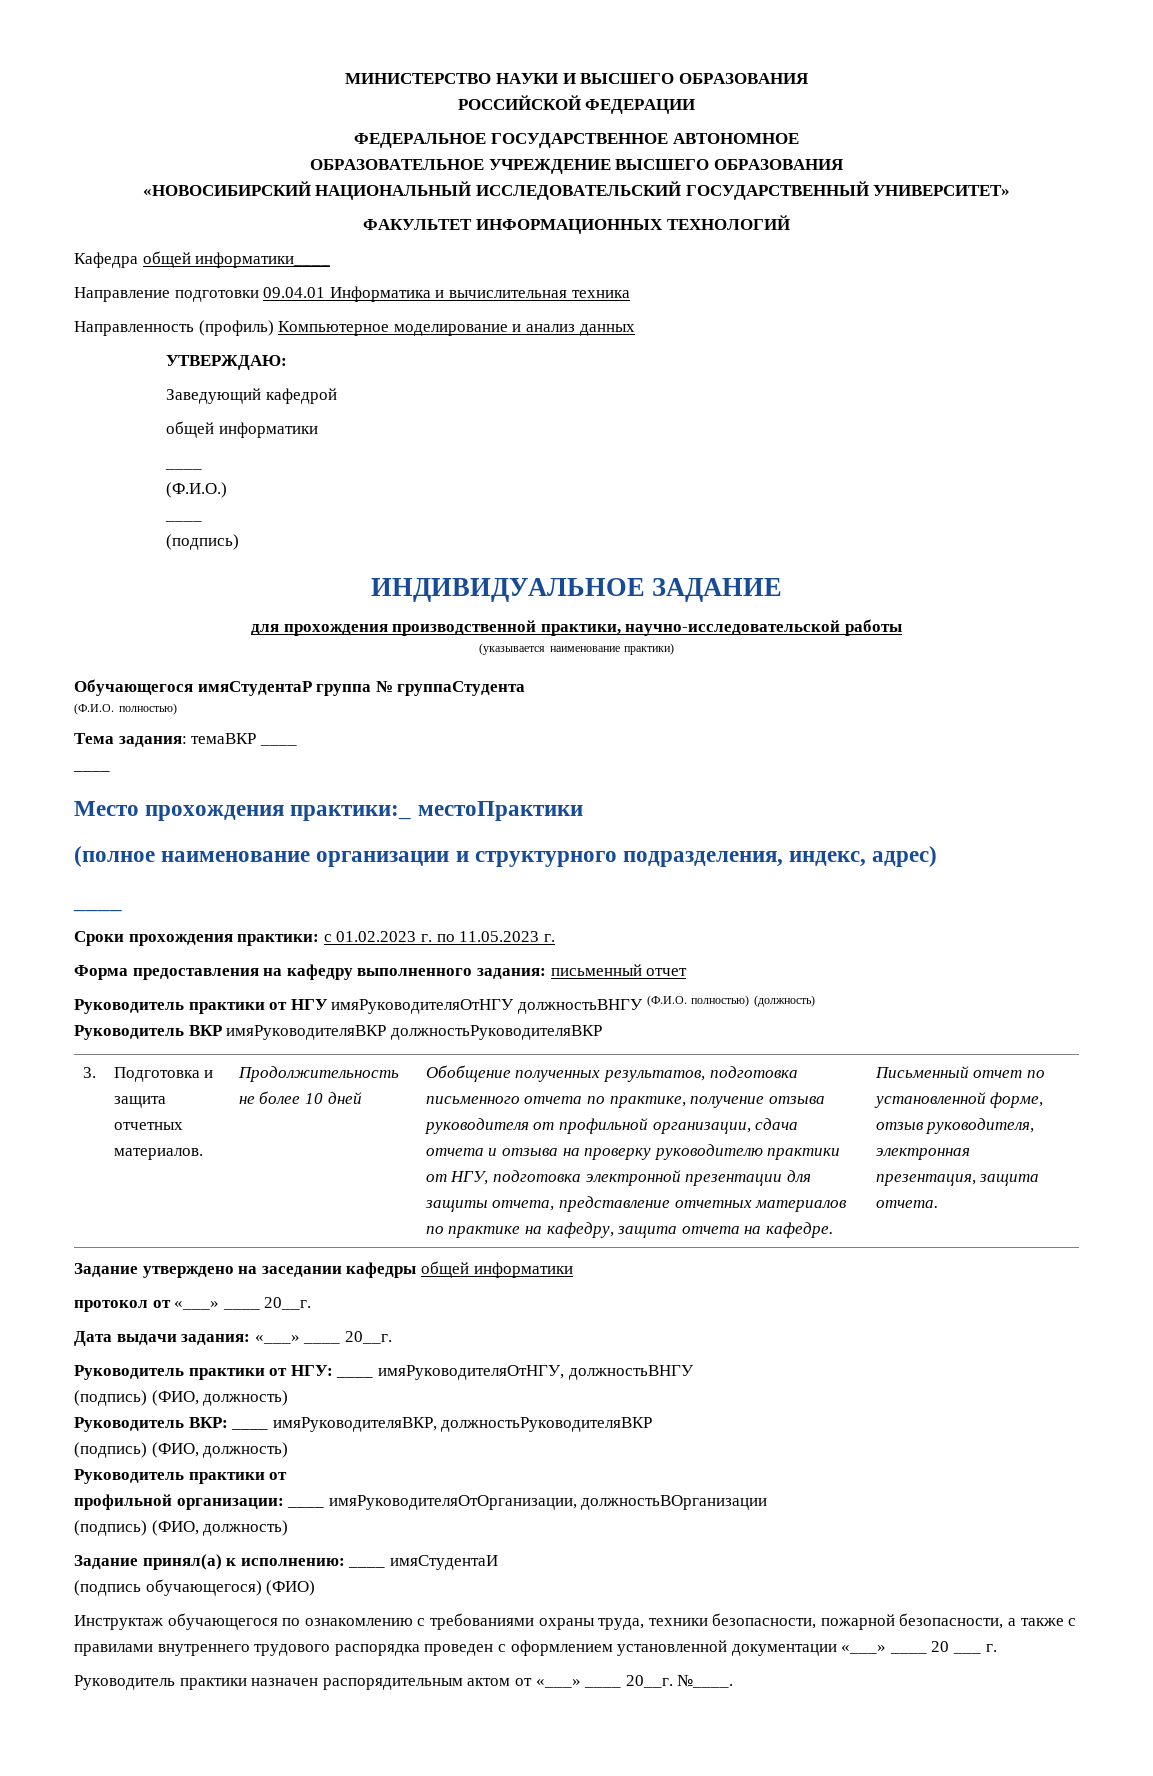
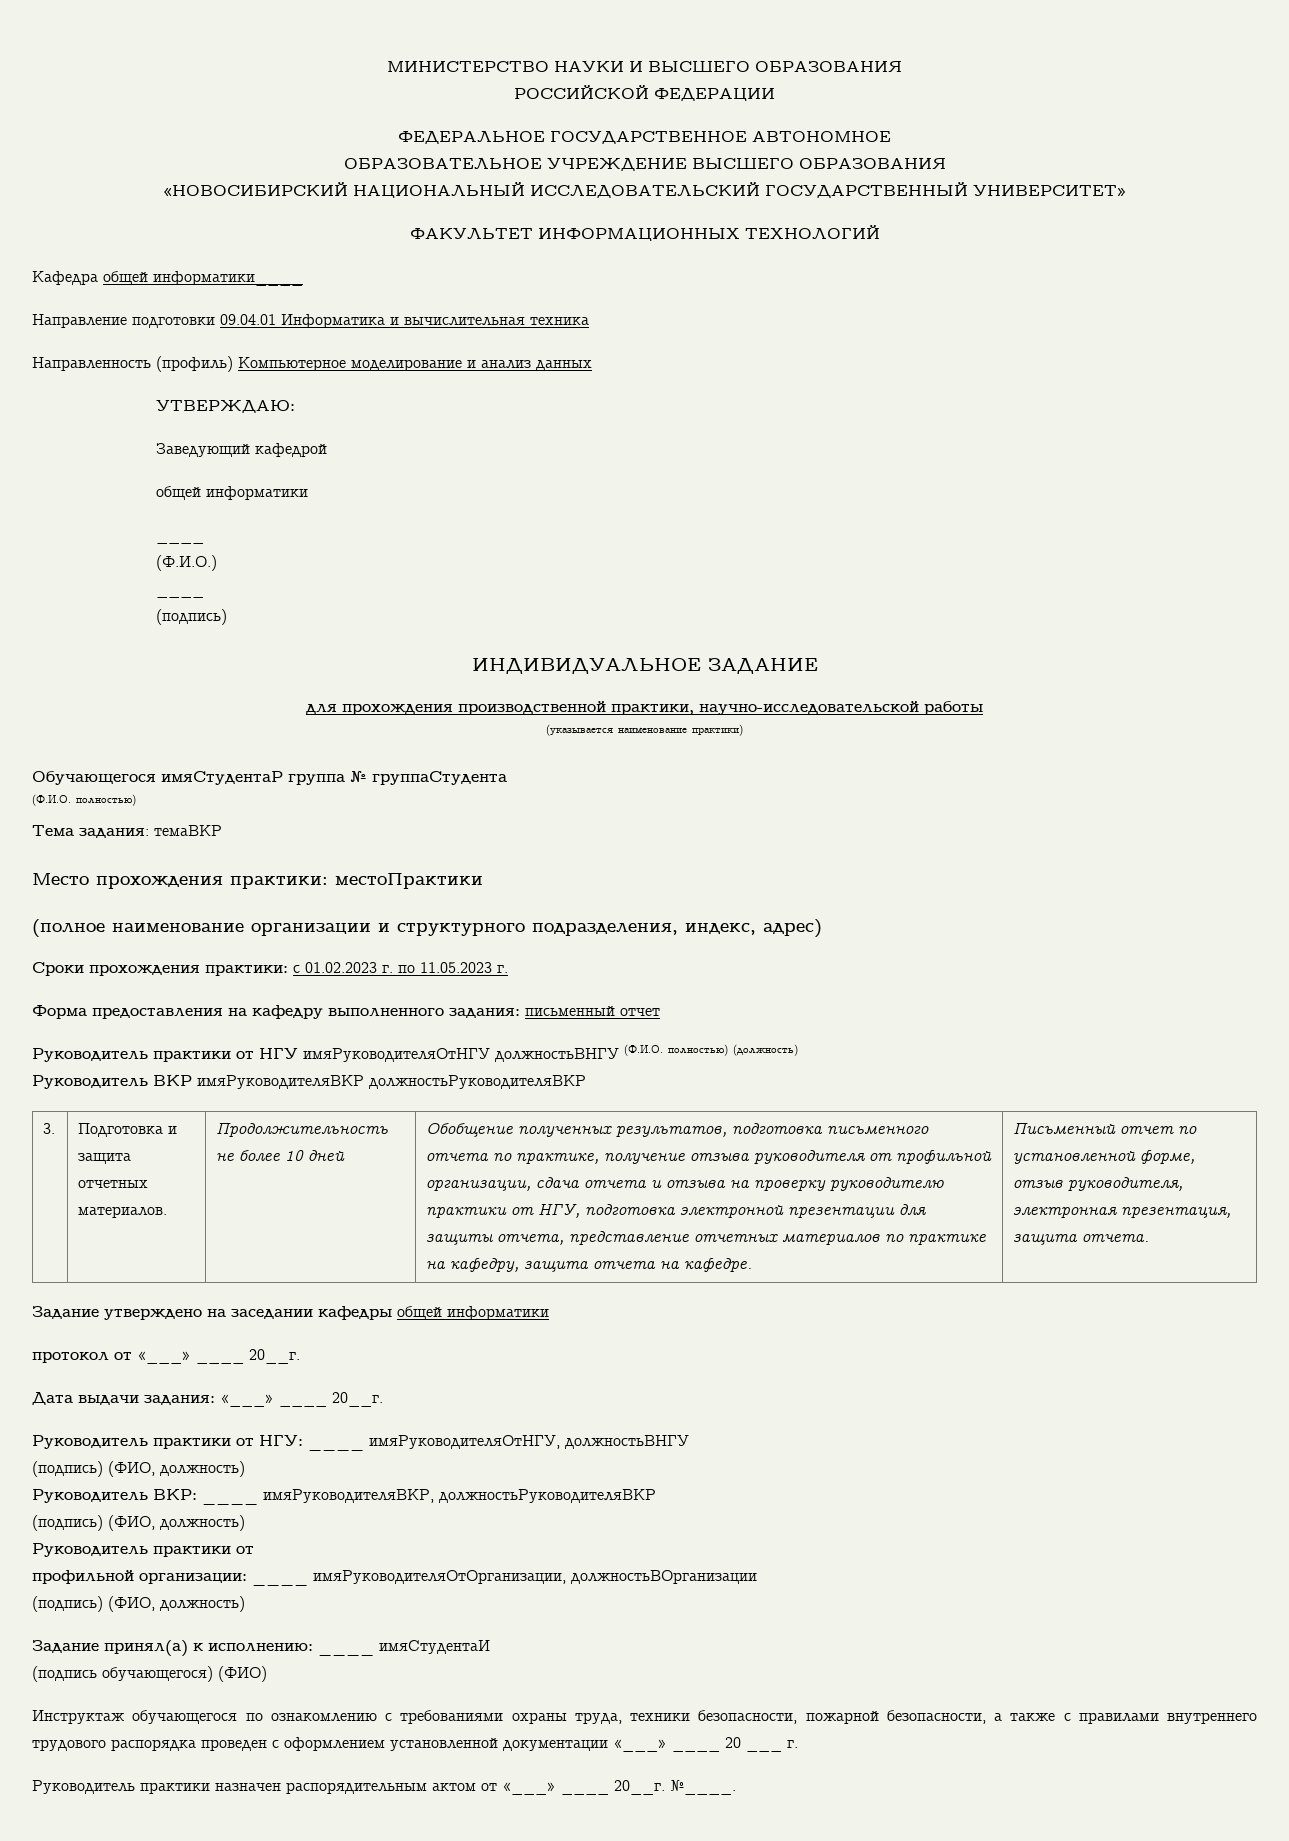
- Тема задания: темаВКР ____
- ____
+ Тема задания: темаВКР
- Место прохождения практики:_ местоПрактики
+ Место прохождения практики: местоПрактики
  (полное наименование организации и структурного подразделения, индекс, адрес)
- ____

